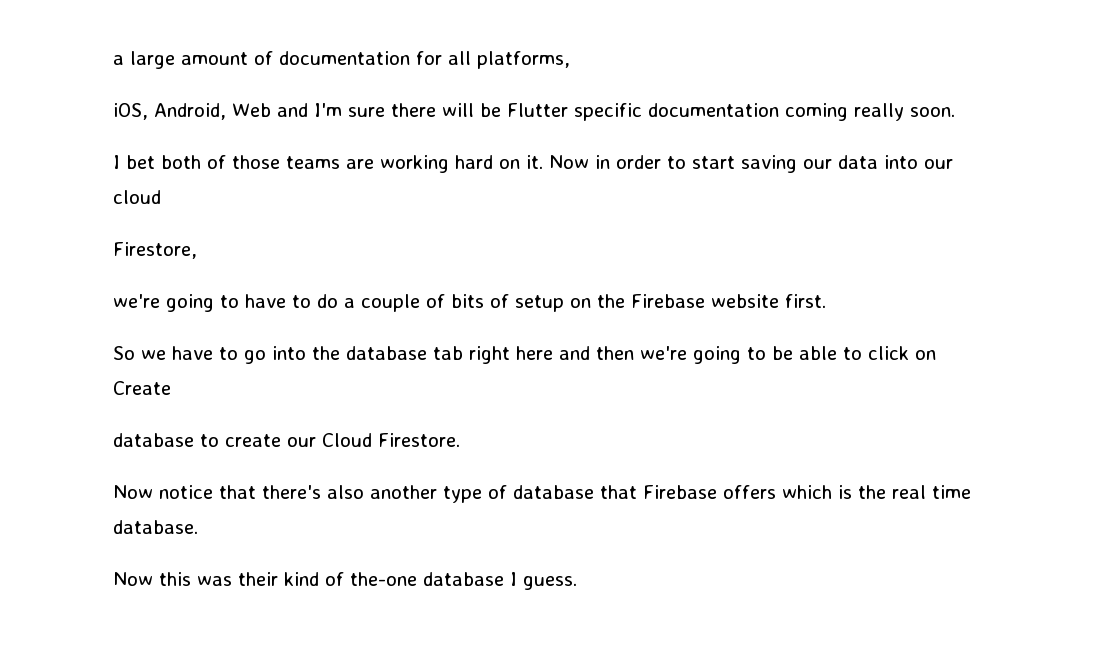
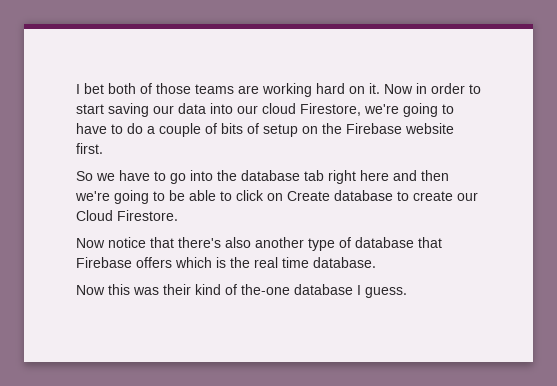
- a large amount of documentation for all platforms,
- iOS, Android, Web and I'm sure there will be Flutter specific documentation coming really soon.
- Now in order to start saving our data into our cloud
- Firestore,
- we're going to have to do a couple of bits of setup on the Firebase website first.
+ Now in order to start saving our data into our cloud Firestore, we're going to have to do a couple of bits of setup on the Firebase website first.
- So we have to go into the database tab right here and then we're going to be able to click on Create
- database to create our Cloud Firestore.
+ So we have to go into the database tab right here and then we're going to be able to click on Create database to create our Cloud Firestore.

